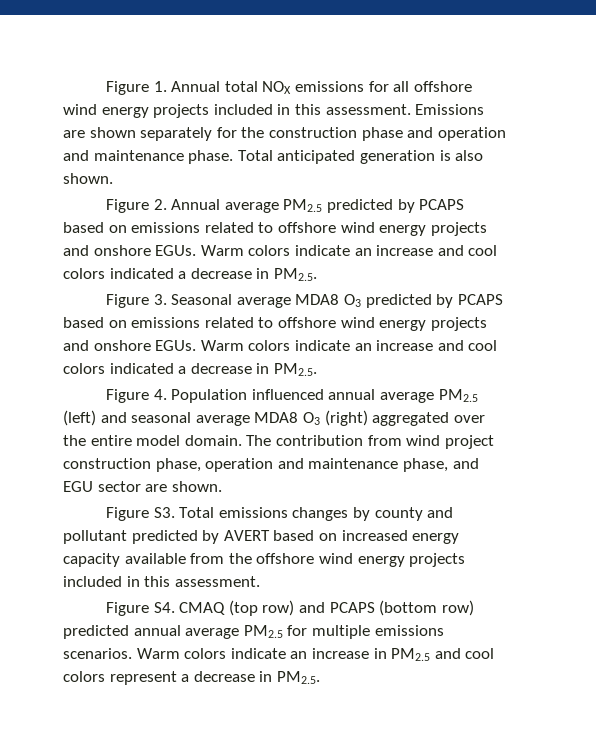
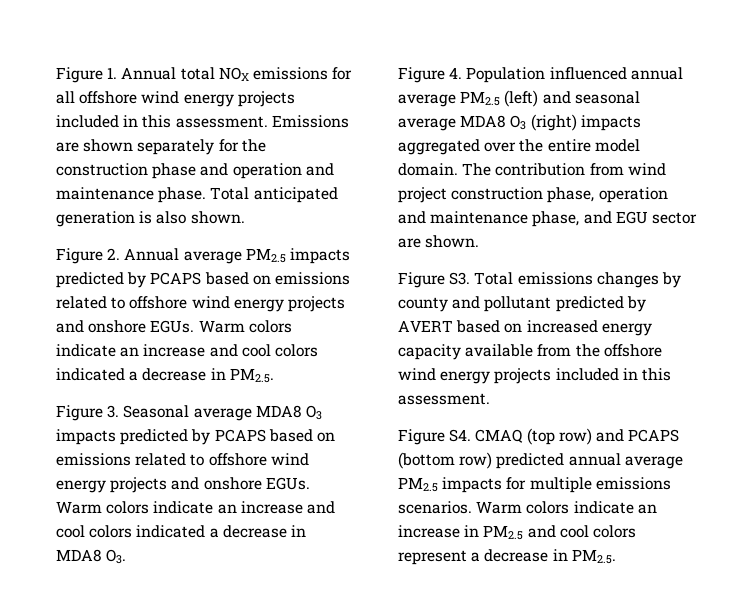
- Figure 2. Annual average PM2.5 predicted by PCAPS based on emissions related to offshore wind energy projects and onshore EGUs.
+ Figure 2. Annual average PM2.5 impacts predicted by PCAPS based on emissions related to offshore wind energy projects and onshore EGUs.
- Figure 3. Seasonal average MDA8 O3 predicted by PCAPS based on emissions related to offshore wind energy projects and onshore EGUs. Warm colors indicate an increase and cool colors indicated a decrease in PM2.5.
+ Figure 3. Seasonal average MDA8 O3 impacts predicted by PCAPS based on emissions related to offshore wind energy projects and onshore EGUs. Warm colors indicate an increase and cool colors indicated a decrease in MDA8 O3.
- Figure 4. Population influenced annual average PM2.5 (left) and seasonal average MDA8 O3 (right) aggregated over the entire model domain.
+ Figure 4. Population influenced annual average PM2.5 (left) and seasonal average MDA8 O3 (right) impacts aggregated over the entire model domain.
- Figure S4. CMAQ (top row) and PCAPS (bottom row) predicted annual average PM2.5 for multiple emissions scenarios.
+ Figure S4. CMAQ (top row) and PCAPS (bottom row) predicted annual average PM2.5 impacts for multiple emissions scenarios.

